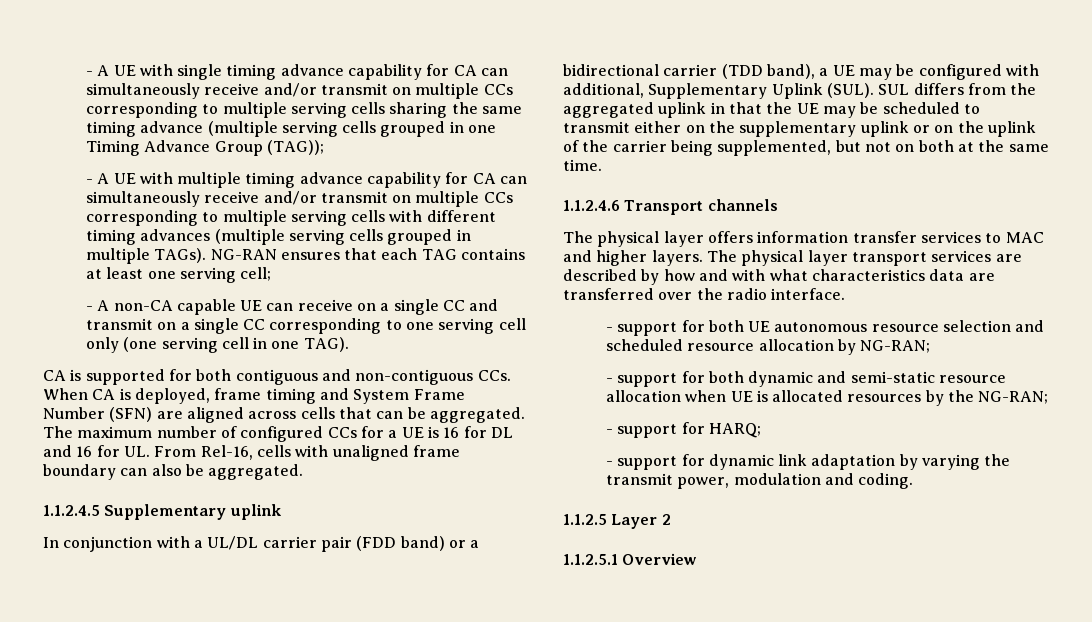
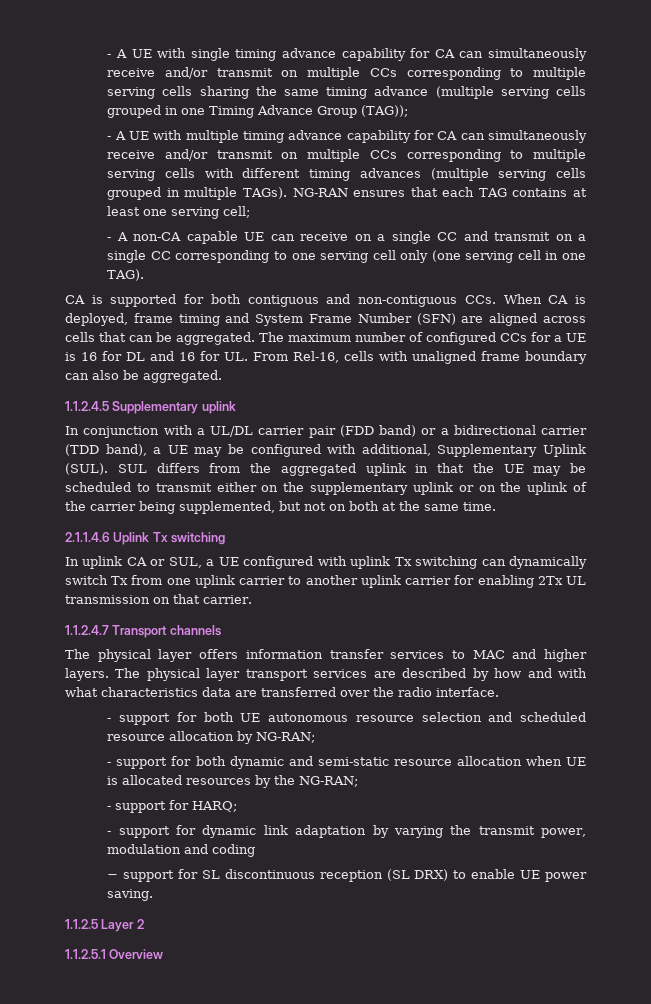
- 1.1.2.4.6 Transport channels
+ 2.1.1.4.6 Uplink Tx switching
+ In uplink CA or SUL, a UE configured with uplink Tx switching can dynamically switch Tx from one uplink carrier to another uplink carrier for enabling 2Tx UL transmission on that carrier.
+ 1.1.2.4.7 Transport channels
- - support for dynamic link adaptation by varying the transmit power, modulation and coding.
+ - support for dynamic link adaptation by varying the transmit power, modulation and coding
+ − support for SL discontinuous reception (SL DRX) to enable UE power saving.

